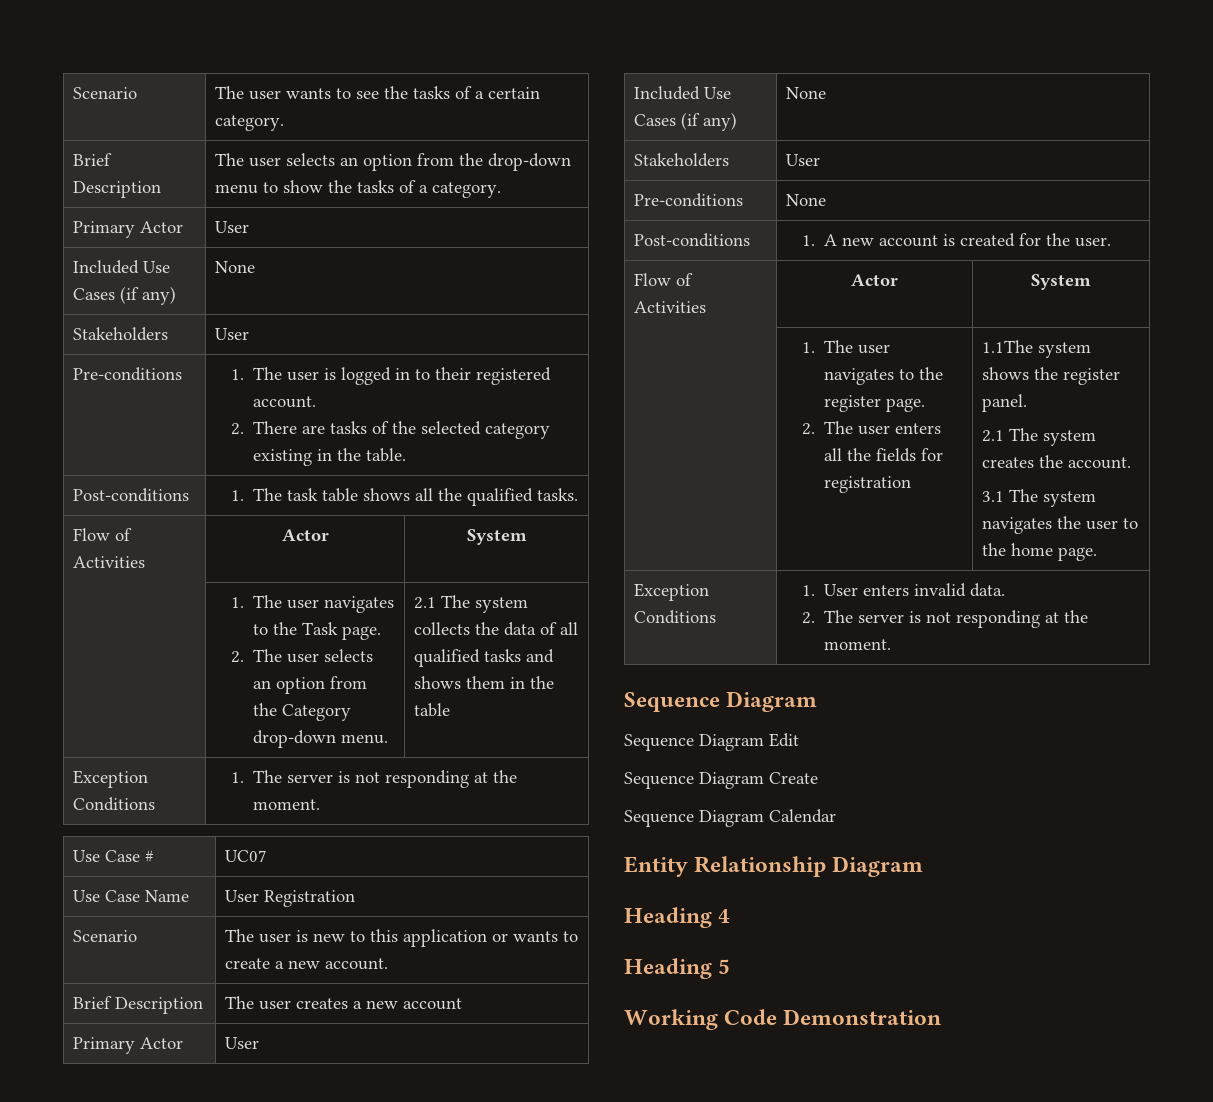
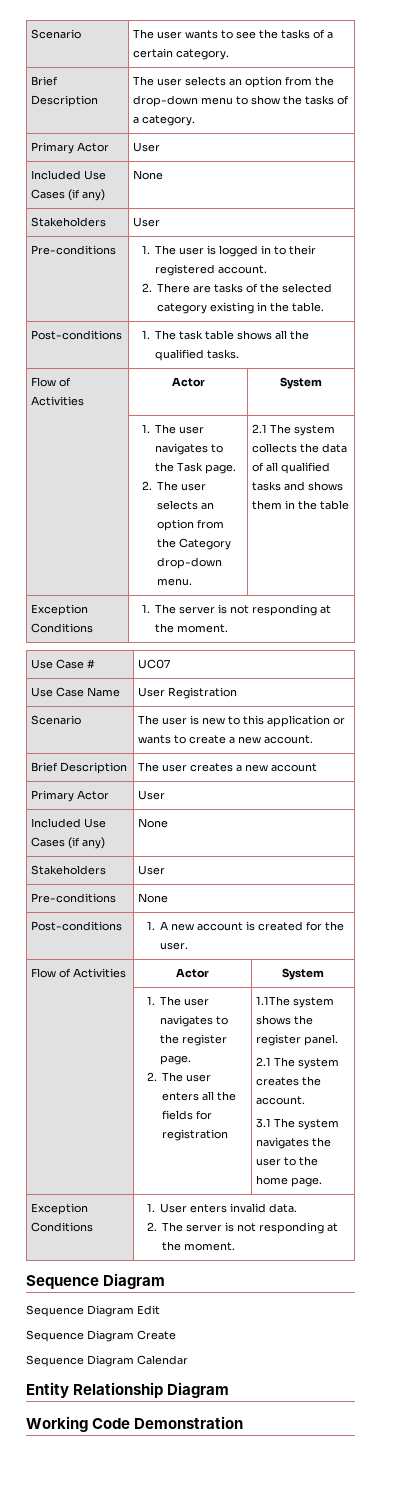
- Heading 4
- Heading 5

